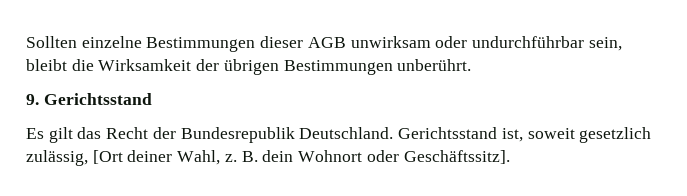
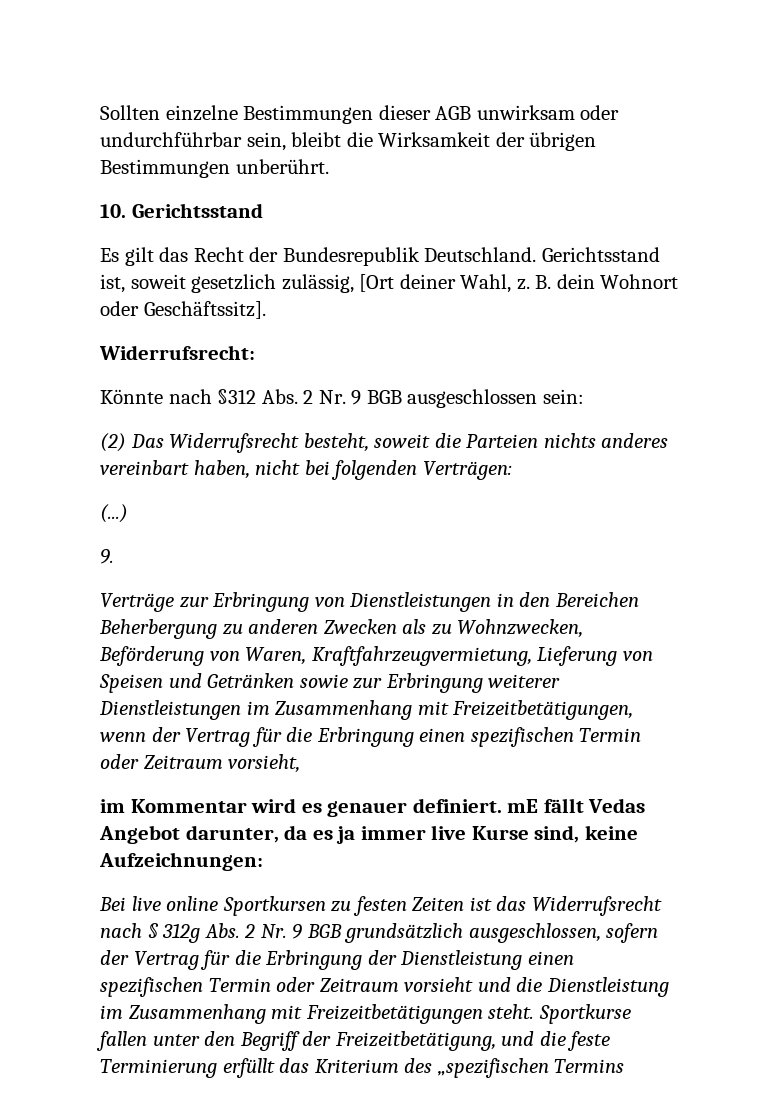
- 9. Gerichtsstand
+ 10. Gerichtsstand
+ Widerrufsrecht:
+ Könnte nach §312 Abs. 2 Nr. 9 BGB ausgeschlossen sein:
+ (2) Das Widerrufsrecht besteht, soweit die Parteien nichts anderes vereinbart haben, nicht bei folgenden Verträgen:
+ (...)
+ 9.
+ Verträge zur Erbringung von Dienstleistungen in den Bereichen Beherbergung zu anderen Zwecken als zu Wohnzwecken, Beförderung von Waren, Kraftfahrzeugvermietung, Lieferung von Speisen und Getränken sowie zur Erbringung weiterer Dienstleistungen im Zusammenhang mit Freizeitbetätigungen, wenn der Vertrag für die Erbringung einen spezifischen Termin oder Zeitraum vorsieht,
+ im Kommentar wird es genauer definiert. mE fällt Vedas Angebot darunter, da es ja immer live Kurse sind, keine Aufzeichnungen:
+ Bei live online Sportkursen zu festen Zeiten ist das Widerrufsrecht nach § 312g Abs. 2 Nr. 9 BGB grundsätzlich ausgeschlossen, sofern der Vertrag für die Erbringung der Dienstleistung einen spezifischen Termin oder Zeitraum vorsieht und die Dienstleistung im Zusammenhang mit Freizeitbetätigungen steht. Sportkurse fallen unter den Begriff der Freizeitbetätigung, und die feste Terminierung erfüllt das Kriterium des „spezifischen Termins

